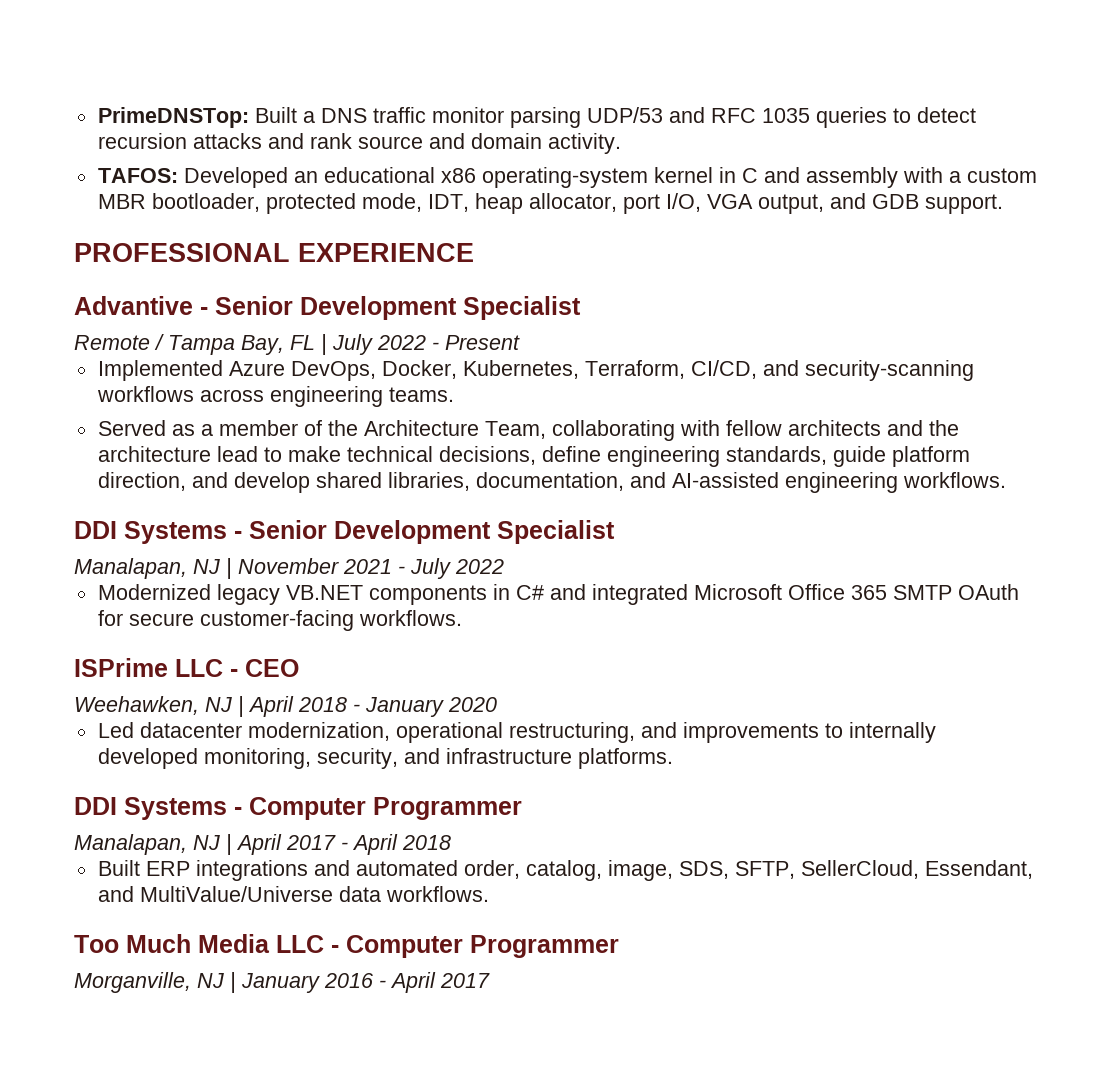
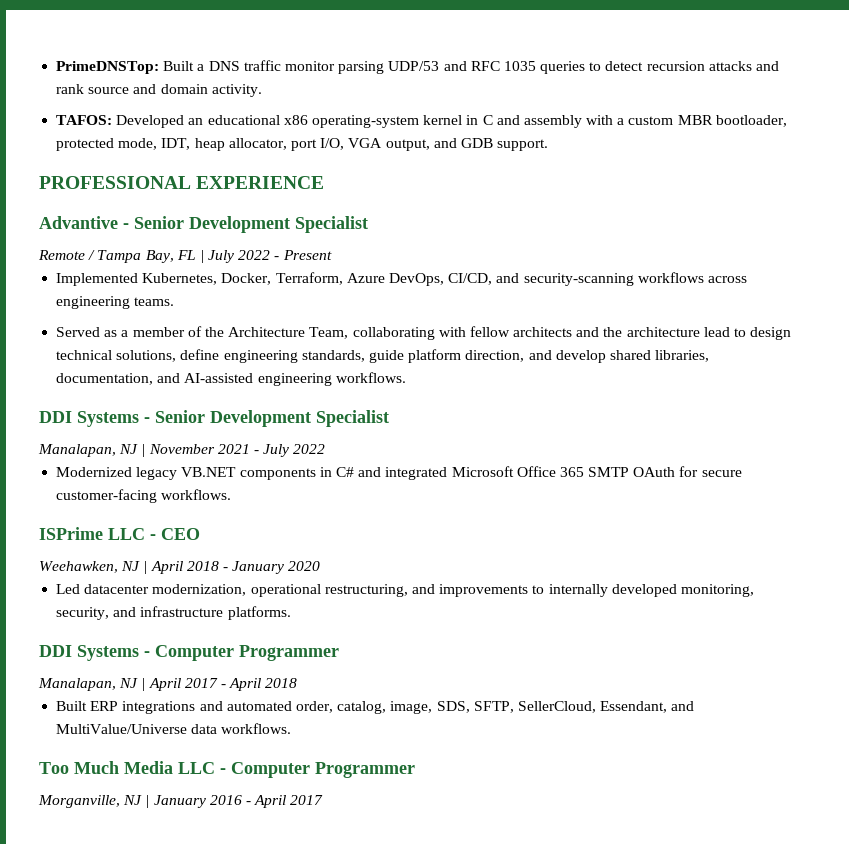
- Implemented Azure DevOps, Docker, Kubernetes, Terraform, CI/CD, and security-scanning workflows across engineering teams.
+ Implemented Kubernetes, Docker, Terraform, Azure DevOps, CI/CD, and security-scanning workflows across engineering teams.
- Served as a member of the Architecture Team, collaborating with fellow architects and the architecture lead to make technical decisions, define engineering standards, guide platform direction, and develop shared libraries, documentation, and AI-assisted engineering workflows.
+ Served as a member of the Architecture Team, collaborating with fellow architects and the architecture lead to design technical solutions, define engineering standards, guide platform direction, and develop shared libraries, documentation, and AI-assisted engineering workflows.

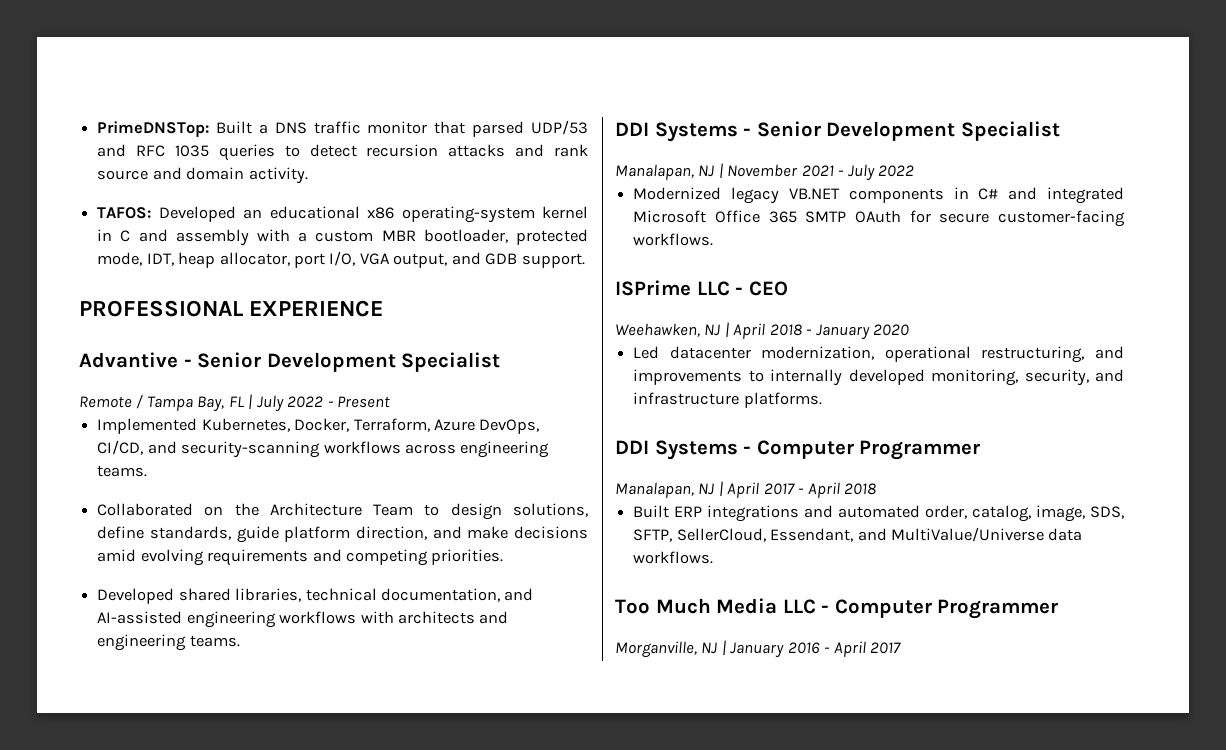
- PrimeDNSTop: Built a DNS traffic monitor parsing UDP/53 and RFC 1035 queries to detect recursion attacks and rank source and domain activity.
+ PrimeDNSTop: Built a DNS traffic monitor that parsed UDP/53 and RFC 1035 queries to detect recursion attacks and rank source and domain activity.
- Served as a member of the Architecture Team, collaborating with fellow architects and the architecture lead to design technical solutions, define engineering standards, guide platform direction, and develop shared libraries, documentation, and AI-assisted engineering workflows.
+ Collaborated on the Architecture Team to design solutions, define standards, guide platform direction, and make decisions amid evolving requirements and competing priorities.
+ Developed shared libraries, technical documentation, and AI-assisted engineering workflows with architects and engineering teams.

